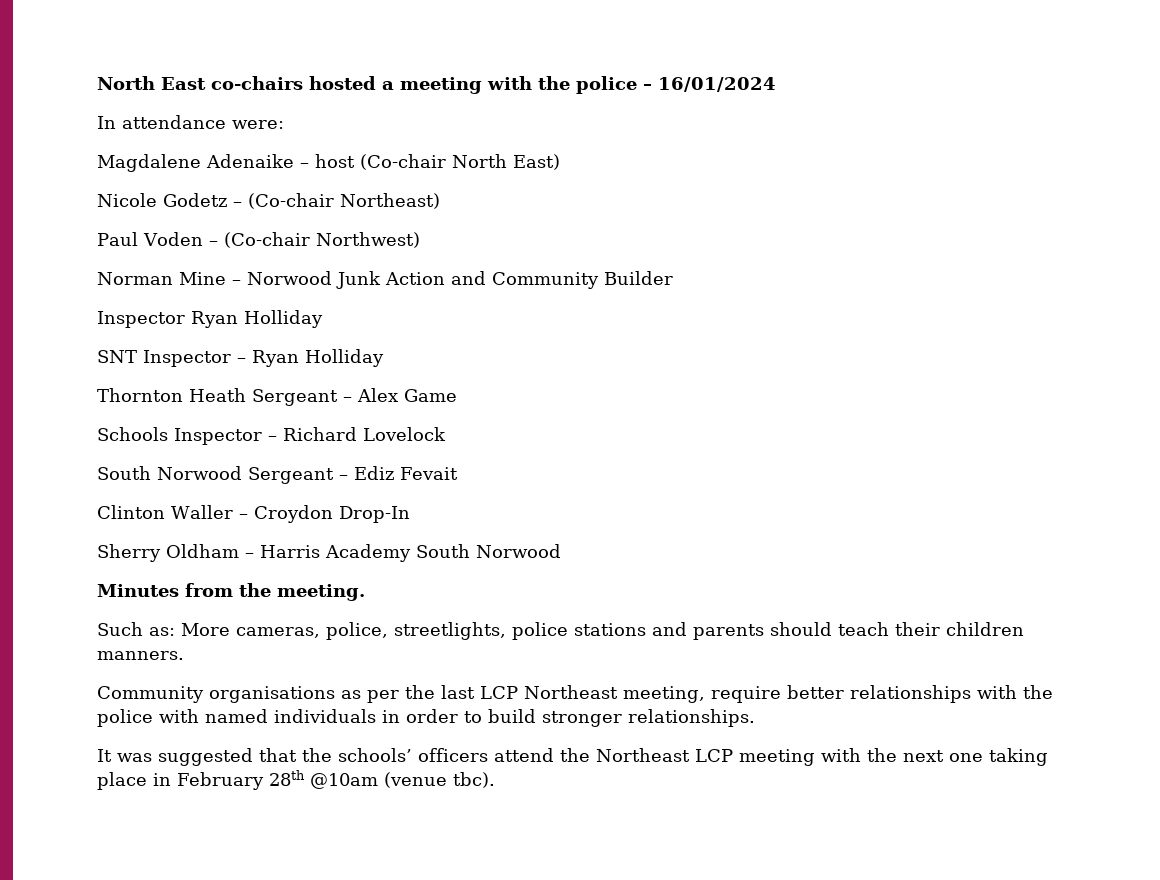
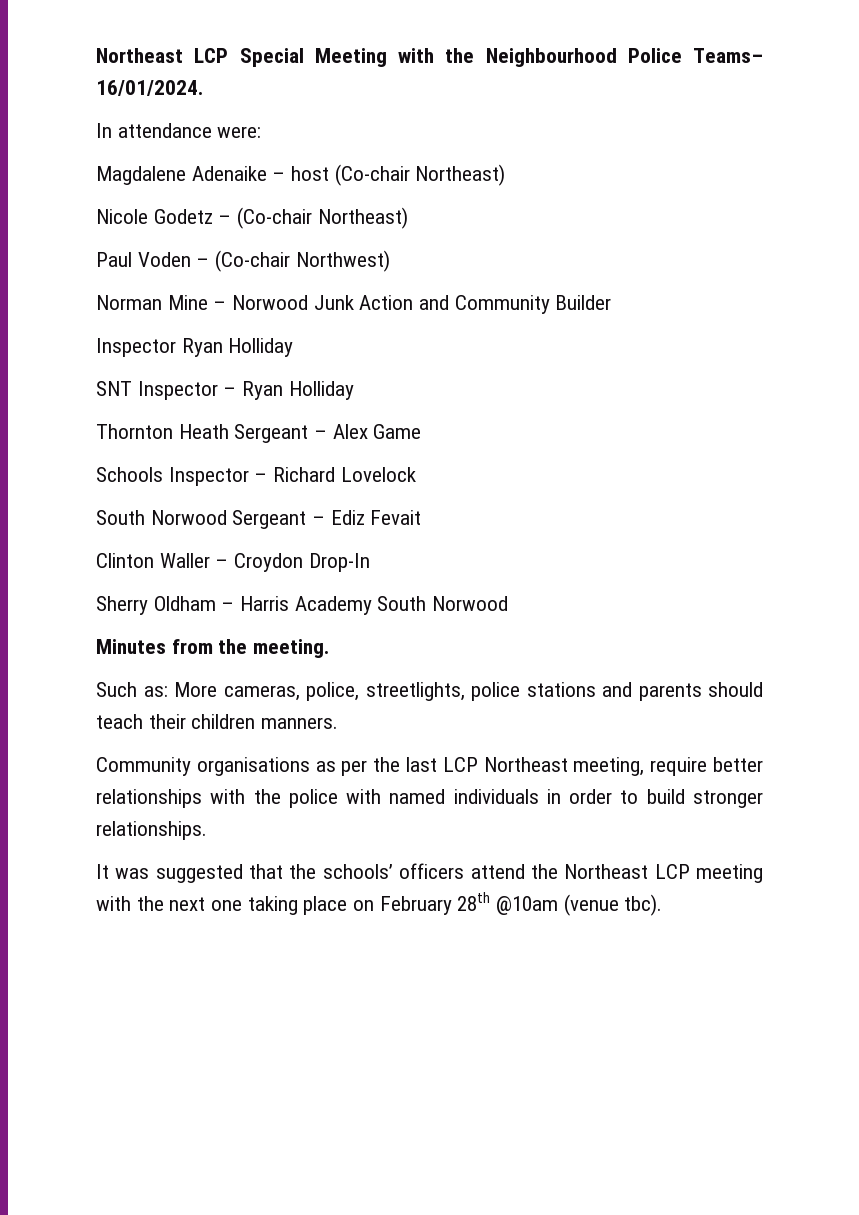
- North East co-chairs hosted a meeting with the police – 16/01/2024
+ Northeast LCP Special Meeting with the Neighbourhood Police Teams– 16/01/2024.
- Magdalene Adenaike – host (Co-chair North East)
+ Magdalene Adenaike – host (Co-chair Northeast)
- It was suggested that the schools’ officers attend the Northeast LCP meeting with the next one taking place in February 28th @10am (venue tbc).
+ It was suggested that the schools’ officers attend the Northeast LCP meeting with the next one taking place on February 28th @10am (venue tbc).

